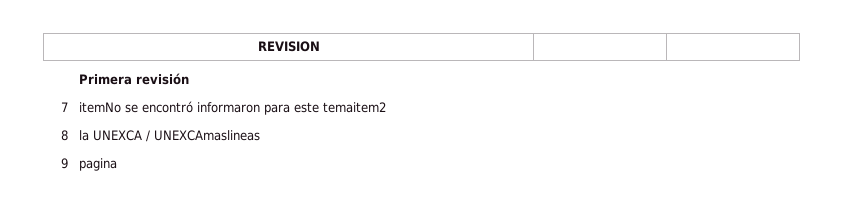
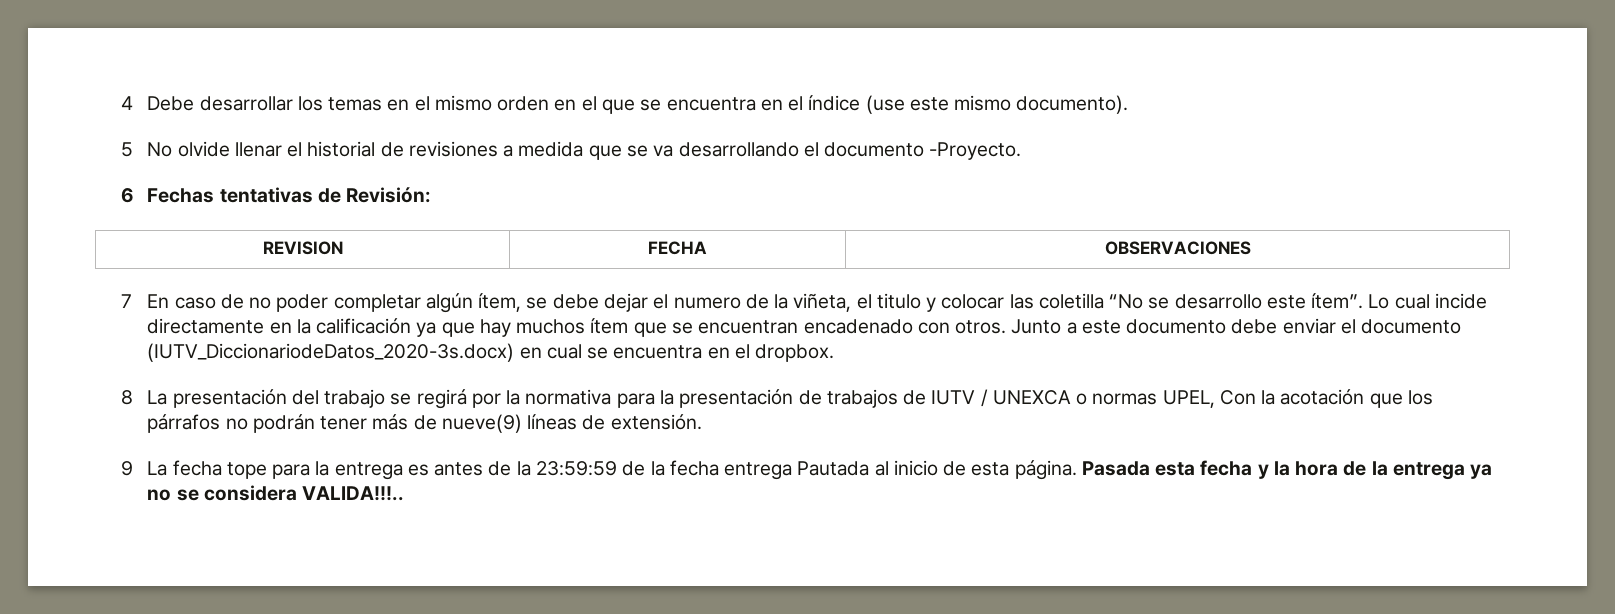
+ 4 Debe desarrollar los temas en el mismo orden en el que se encuentra en el índice (use este mismo documento).
+ 5 No olvide llenar el historial de revisiones a medida que se va desarrollando el documento -Proyecto.
+ 6 Fechas tentativas de Revisión:
- REVISION | |
- Primera revisión
+ REVISION | FECHA | OBSERVACIONES
- 7 itemNo se encontró informaron para este temaitem2
- 8 la UNEXCA / UNEXCAmaslineas
- 9 pagina
+ 7 En caso de no poder completar algún ítem, se debe dejar el numero de la viñeta, el titulo y colocar las coletilla “No se desarrollo este ítem”. Lo cual incide directamente en la calificación ya que hay muchos ítem que se encuentran encadenado con otros. Junto a este documento debe enviar el documento (IUTV_DiccionariodeDatos_2020-3s.docx) en cual se encuentra en el dropbox.
+ 8 La presentación del trabajo se regirá por la normativa para la presentación de trabajos de IUTV / UNEXCA o normas UPEL, Con la acotación que los párrafos no podrán tener más de nueve(9) líneas de extensión.
+ 9 La fecha tope para la entrega es antes de la 23:59:59 de la fecha entrega Pautada al inicio de esta página. Pasada esta fecha y la hora de la entrega ya no se considera VALIDA!!!..

